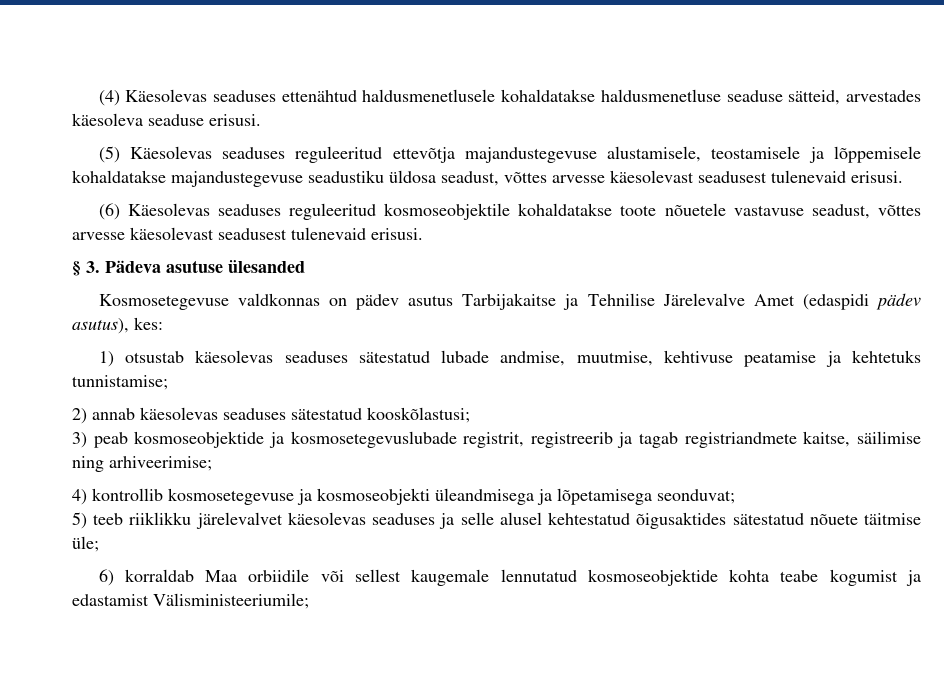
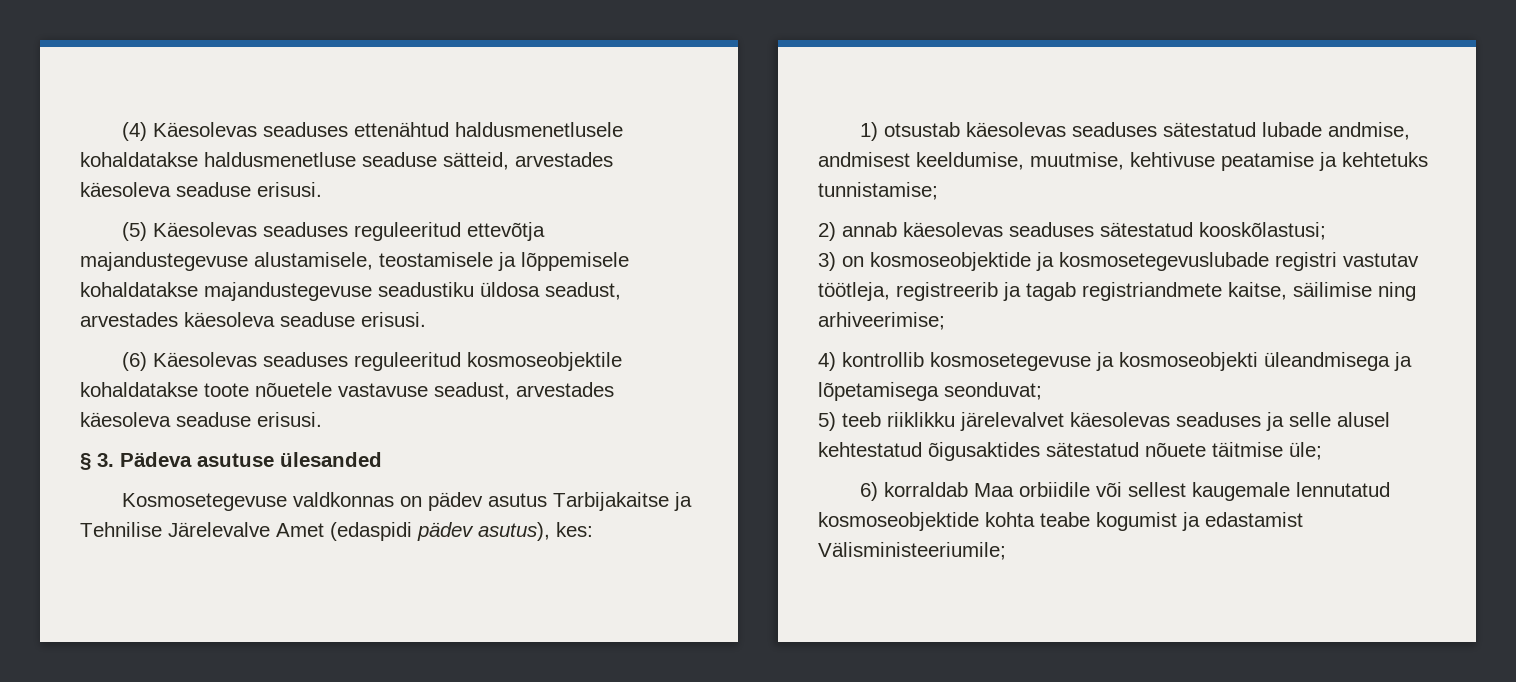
- (5) Käesolevas seaduses reguleeritud ettevõtja majandustegevuse alustamisele, teostamisele ja lõppemisele kohaldatakse majandustegevuse seadustiku üldosa seadust, võttes arvesse käesolevast seadusest tulenevaid erisusi.
+ (5) Käesolevas seaduses reguleeritud ettevõtja majandustegevuse alustamisele, teostamisele ja lõppemisele kohaldatakse majandustegevuse seadustiku üldosa seadust, arvestades käesoleva seaduse erisusi.
- (6) Käesolevas seaduses reguleeritud kosmoseobjektile kohaldatakse toote nõuetele vastavuse seadust, võttes arvesse käesolevast seadusest tulenevaid erisusi.
+ (6) Käesolevas seaduses reguleeritud kosmoseobjektile kohaldatakse toote nõuetele vastavuse seadust, arvestades käesoleva seaduse erisusi.
- 1) otsustab käesolevas seaduses sätestatud lubade andmise, muutmise, kehtivuse peatamise ja kehtetuks tunnistamise;
+ 1) otsustab käesolevas seaduses sätestatud lubade andmise, andmisest keeldumise, muutmise, kehtivuse peatamise ja kehtetuks tunnistamise;
- 3) peab kosmoseobjektide ja kosmosetegevuslubade registrit, registreerib ja tagab registriandmete kaitse, säilimise ning arhiveerimise;
+ 3) on kosmoseobjektide ja kosmosetegevuslubade registri vastutav töötleja, registreerib ja tagab registriandmete kaitse, säilimise ning arhiveerimise;

